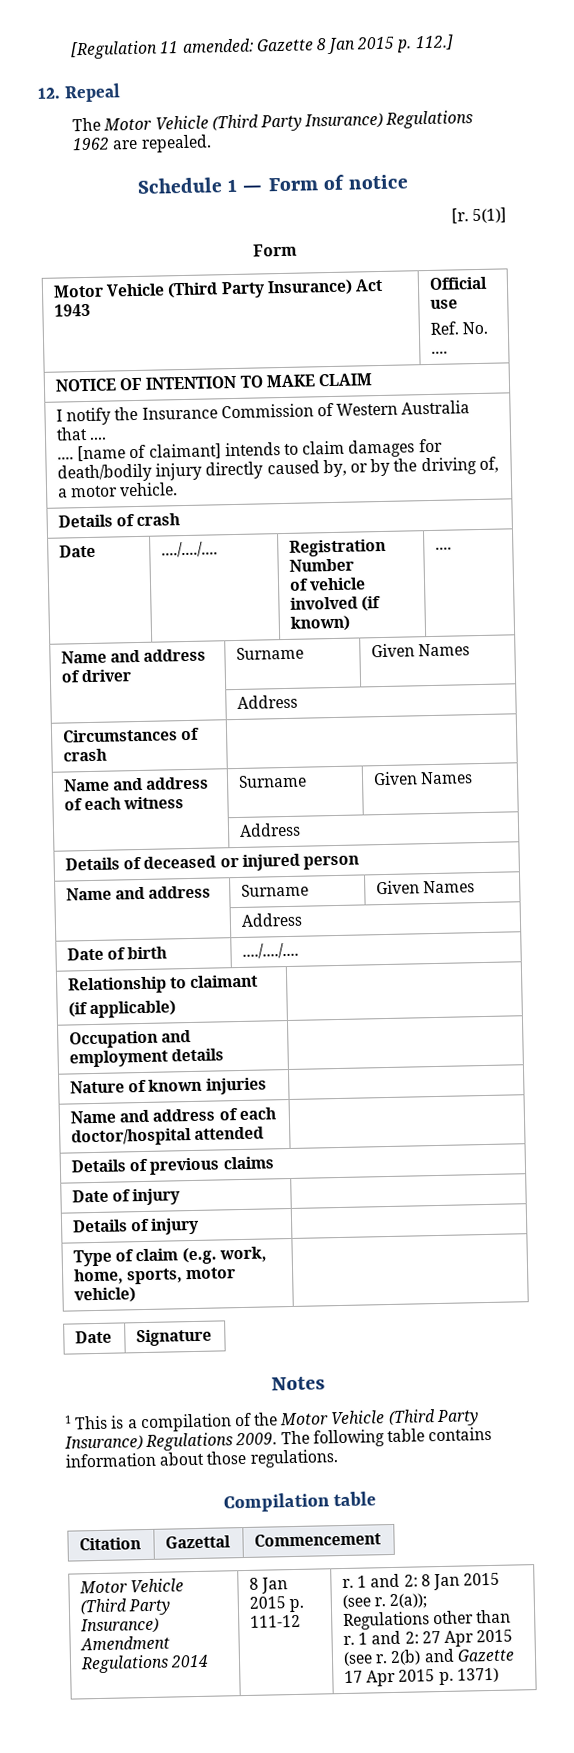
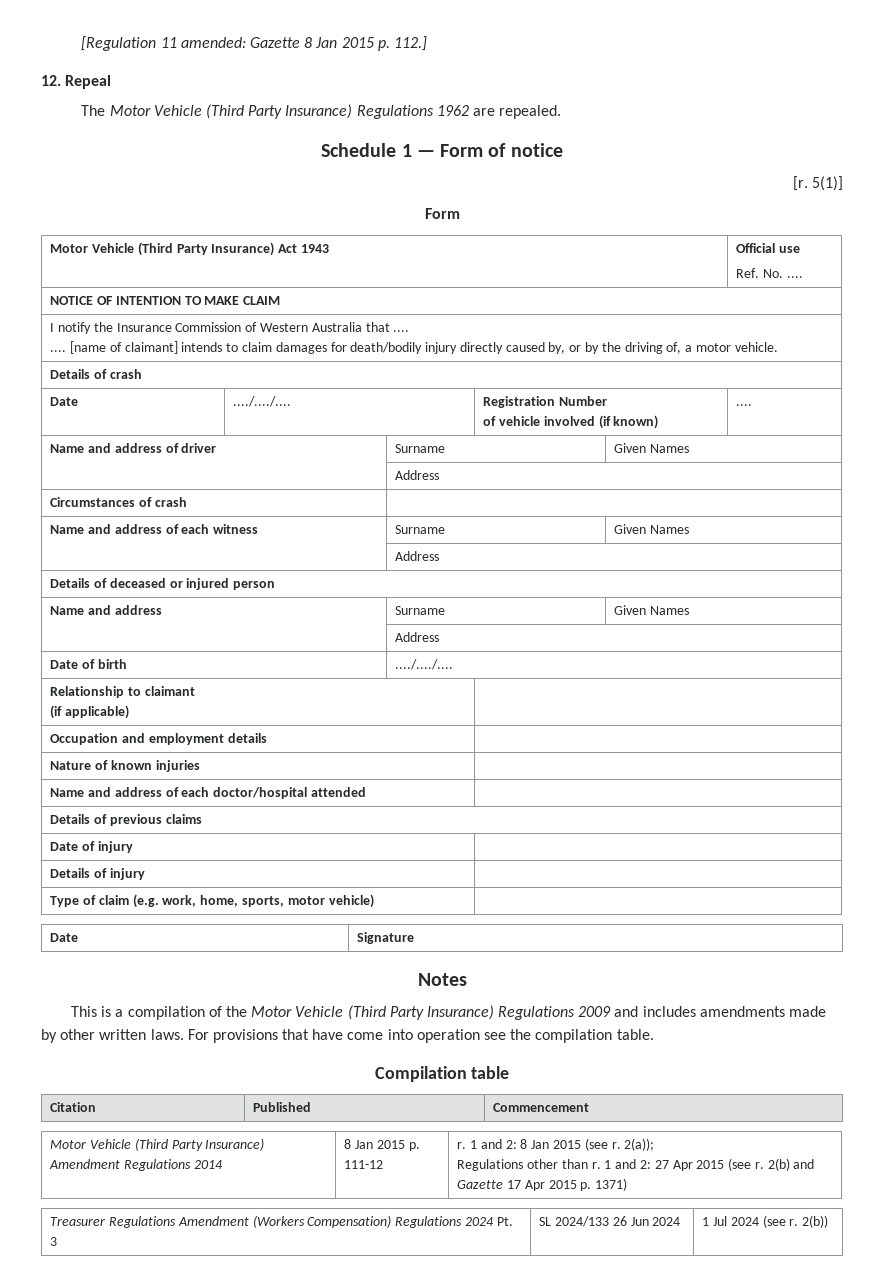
- 1 This is a compilation of the Motor Vehicle (Third Party Insurance) Regulations 2009. The following table contains information about those regulations.
+ This is a compilation of the Motor Vehicle (Third Party Insurance) Regulations 2009 and includes amendments made by other written laws. For provisions that have come into operation see the compilation table.
- Citation | Gazettal | Commencement
+ Citation | Published | Commencement
+ Treasurer Regulations Amendment (Workers Compensation) Regulations 2024 Pt. 3 | SL 2024/133 26 Jun 2024 | 1 Jul 2024 (see r. 2(b))

